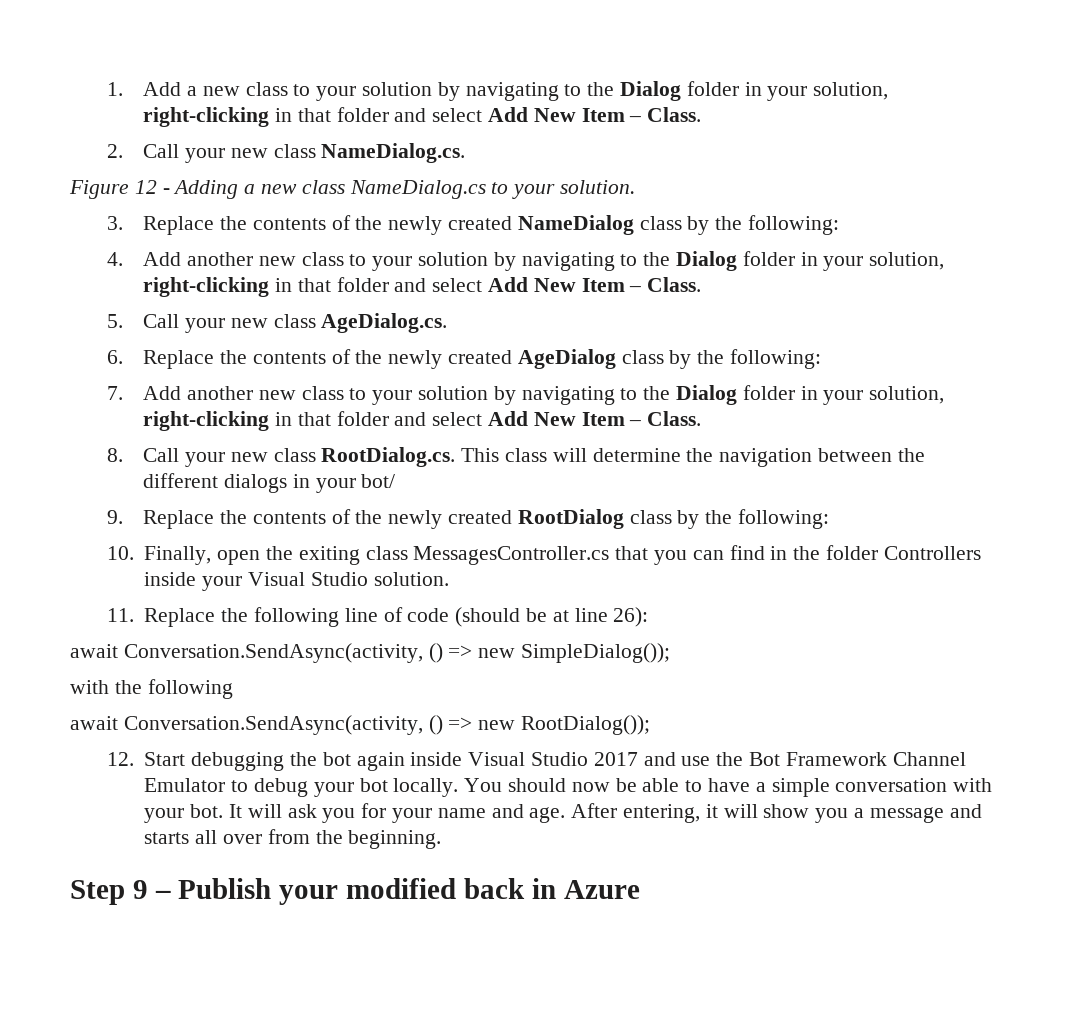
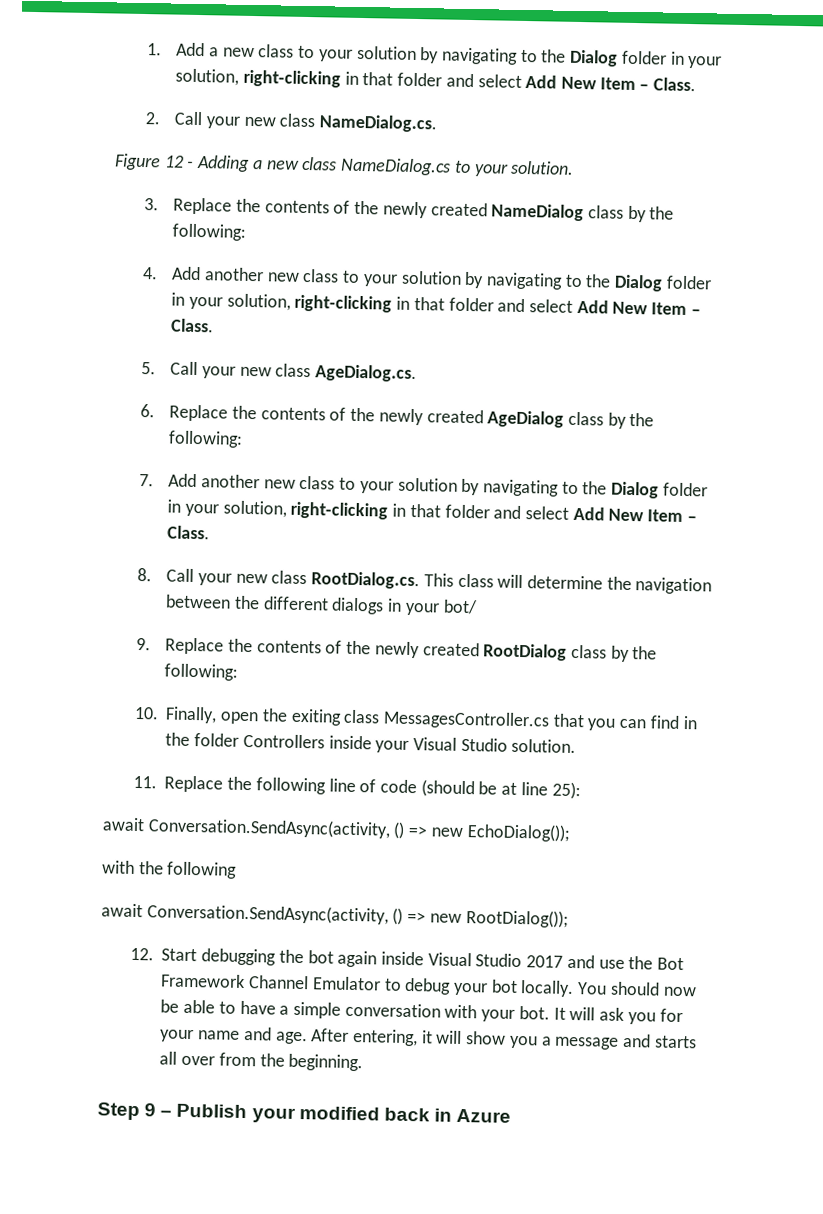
- 11. Replace the following line of code (should be at line 26):
- await Conversation.SendAsync(activity, () => new SimpleDialog());
+ 11. Replace the following line of code (should be at line 25):
+ await Conversation.SendAsync(activity, () => new EchoDialog());

